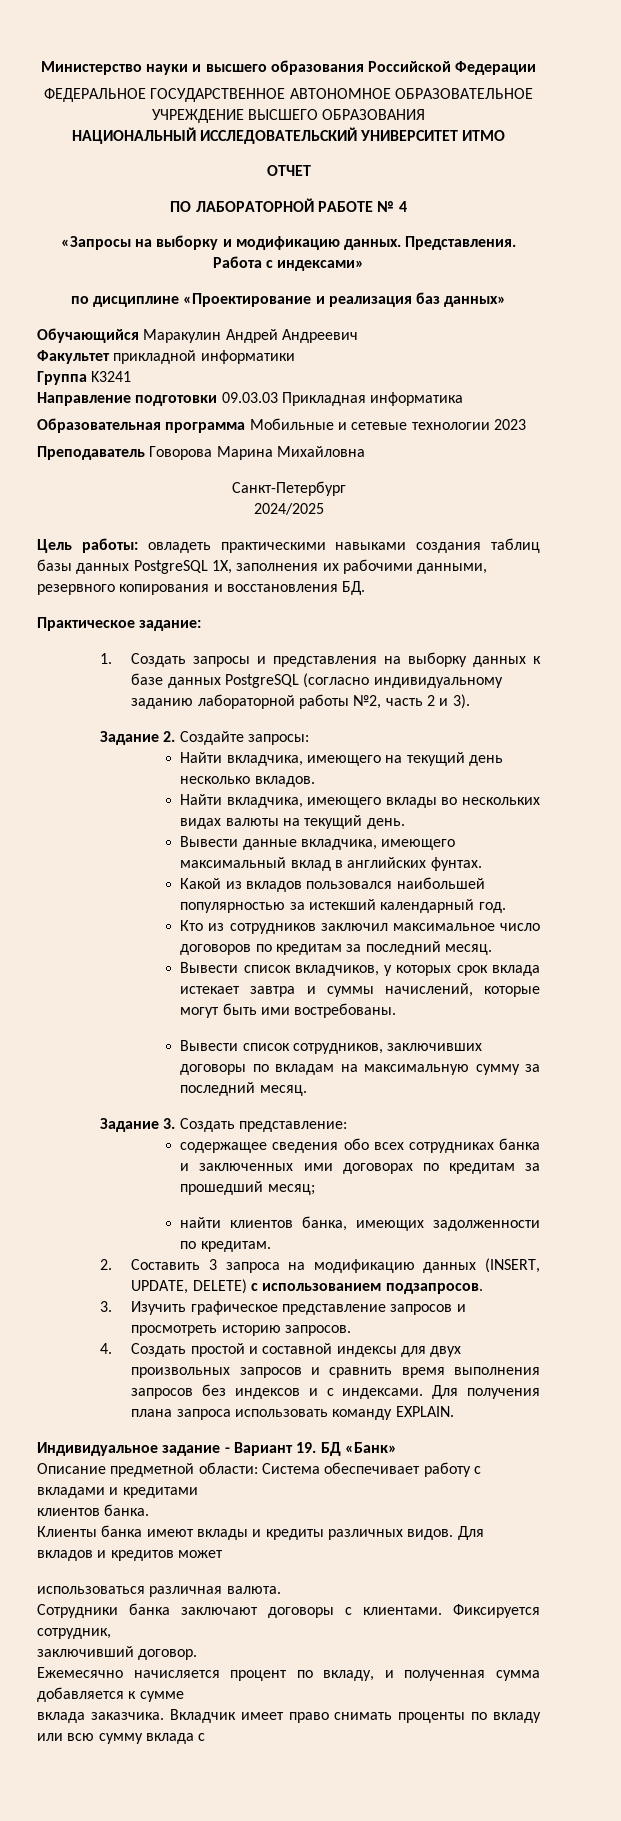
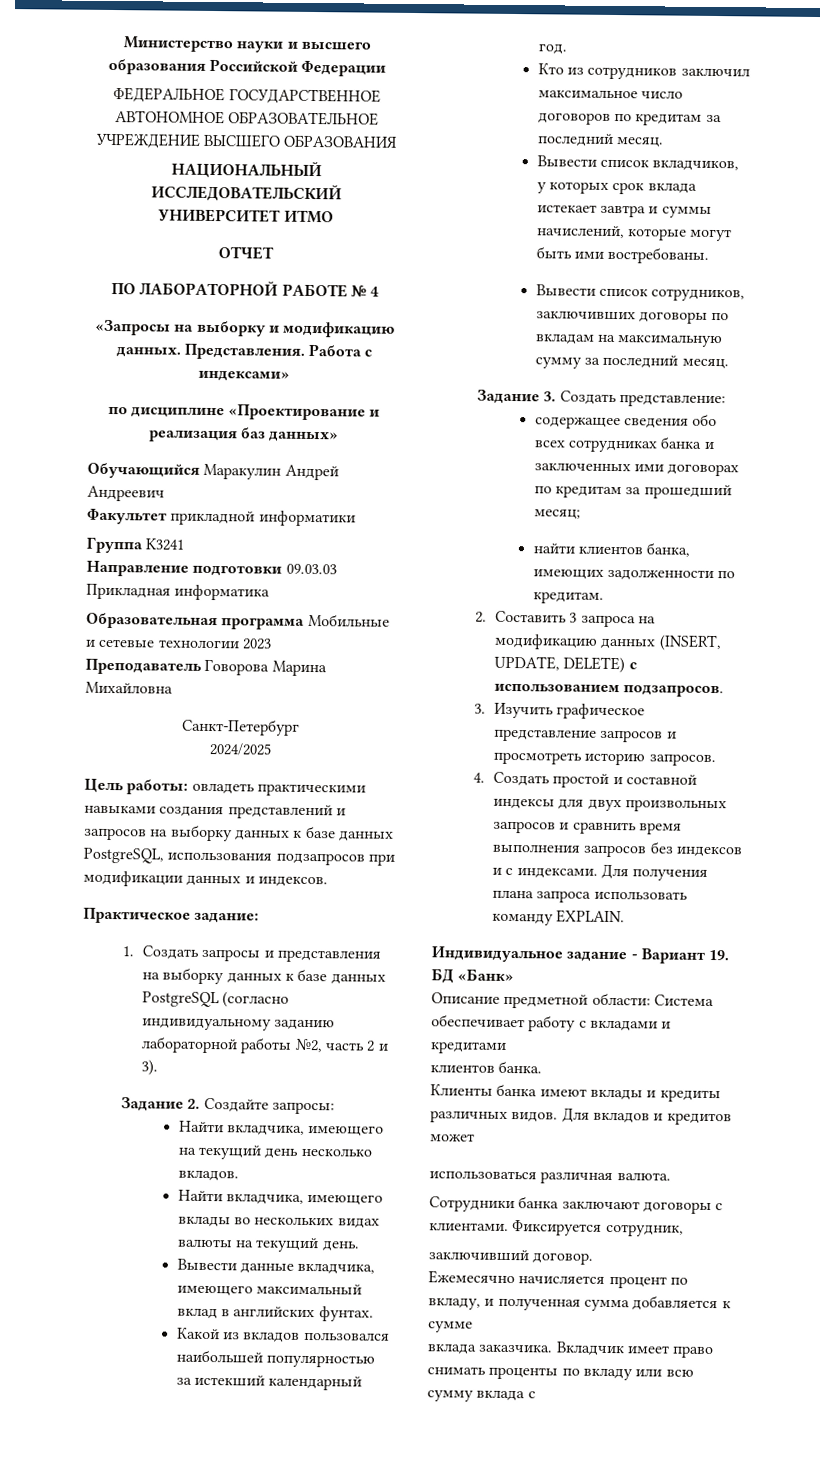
- Цель работы: овладеть практическими навыками создания таблиц базы данных PostgreSQL 1Х, заполнения их рабочими данными, резервного копирования и восстановления БД.
+ Цель работы: овладеть практическими навыками создания представлений и запросов на выборку данных к базе данных PostgreSQL, использования подзапросов при модификации данных и индексов.

